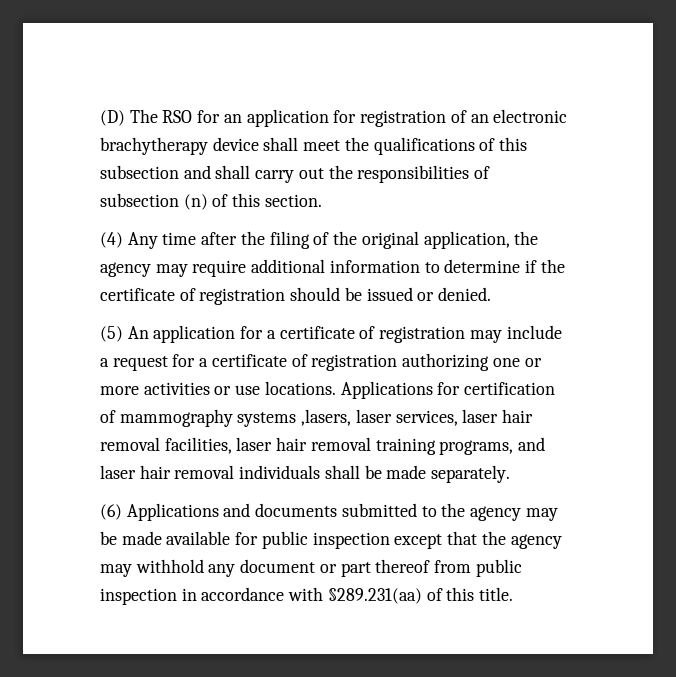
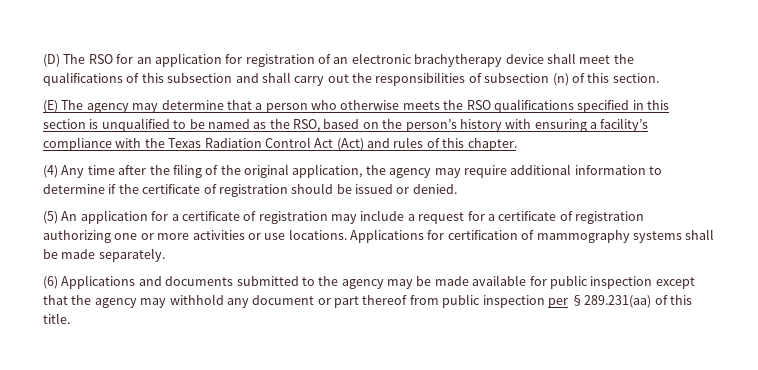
+ (E) The agency may determine that a person who otherwise meets the RSO qualifications specified in this section is unqualified to be named as the RSO, based on the person’s history with ensuring a facility’s compliance with the Texas Radiation Control Act (Act) and rules of this chapter.
- Applications for certification of mammography systems ,lasers, laser services, laser hair removal facilities, laser hair removal training programs, and laser hair removal individuals shall be made separately.
+ Applications for certification of mammography systems shall be made separately.
- (6) Applications and documents submitted to the agency may be made available for public inspection except that the agency may withhold any document or part thereof from public inspection in accordance with §289.231(aa) of this title.
+ (6) Applications and documents submitted to the agency may be made available for public inspection except that the agency may withhold any document or part thereof from public inspection per §289.231(aa) of this title.

